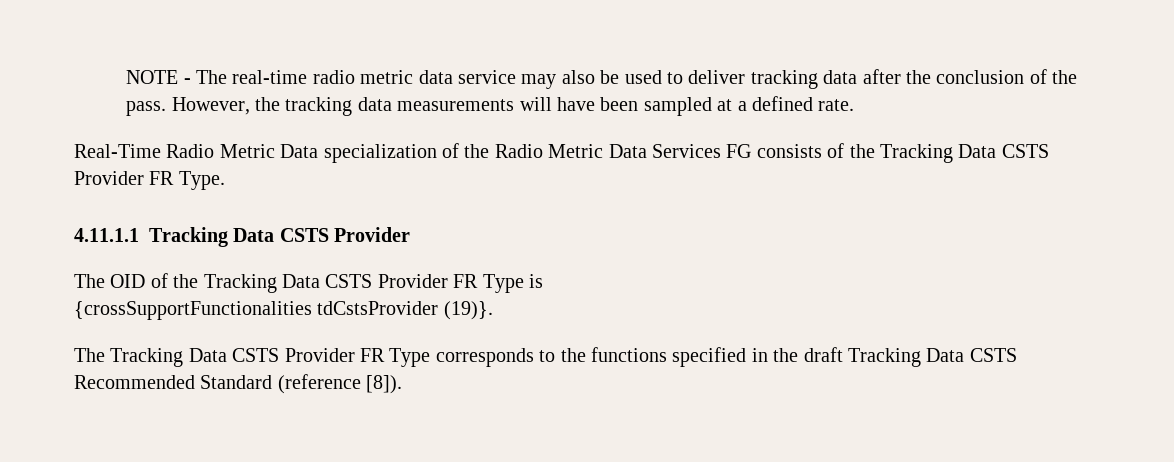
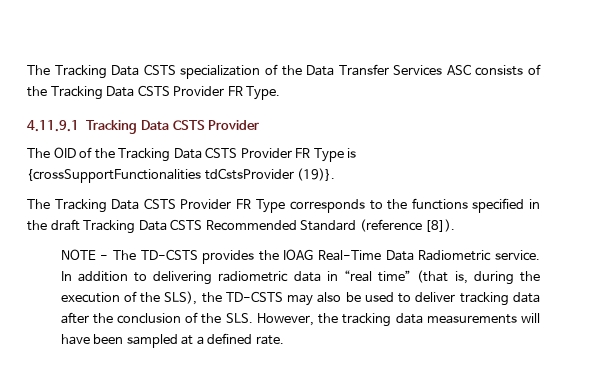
- NOTE - The real-time radio metric data service may also be used to deliver tracking data after the conclusion of the pass. However, the tracking data measurements will have been sampled at a defined rate.
- Real-Time Radio Metric Data specialization of the Radio Metric Data Services FG consists of the Tracking Data CSTS Provider FR Type.
+ The Tracking Data CSTS specialization of the Data Transfer Services ASC consists of the Tracking Data CSTS Provider FR Type.
- 4.11.1.1 Tracking Data CSTS Provider
+ 4.11.9.1 Tracking Data CSTS Provider
+ NOTE - The TD-CSTS provides the IOAG Real-Time Data Radiometric service. In addition to delivering radiometric data in “real time” (that is, during the execution of the SLS), the TD-CSTS may also be used to deliver tracking data after the conclusion of the SLS. However, the tracking data measurements will have been sampled at a defined rate.

